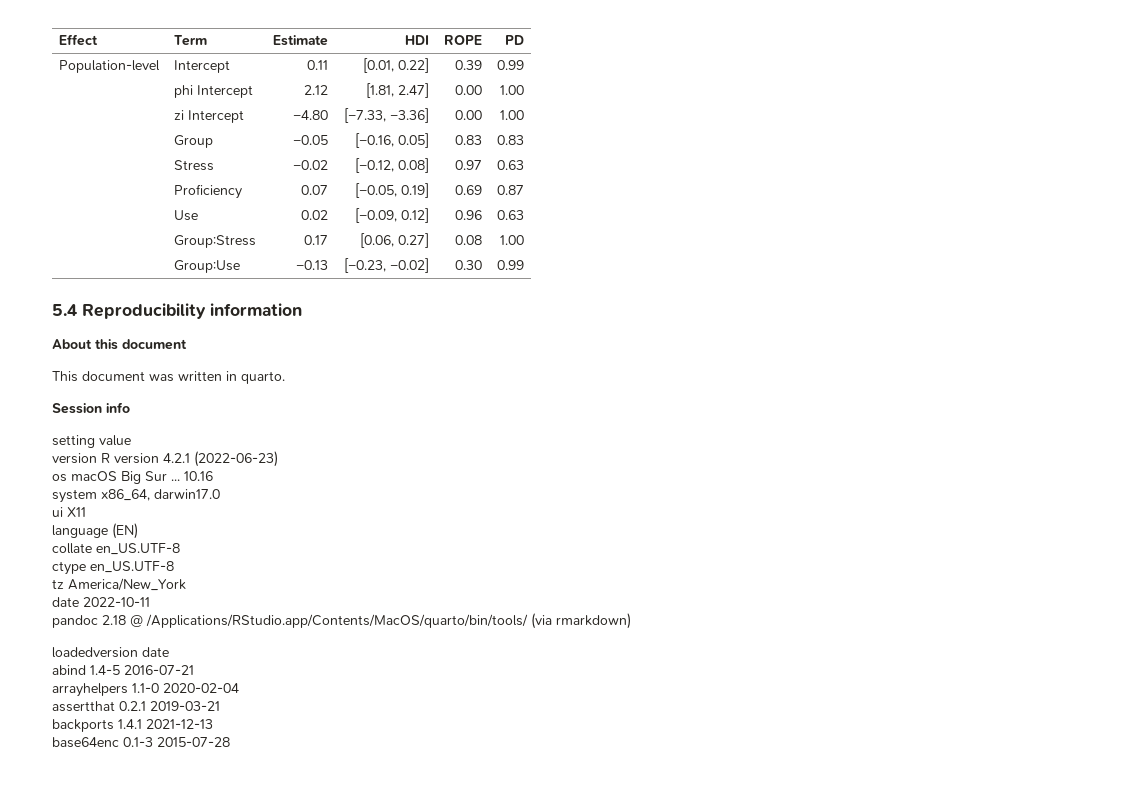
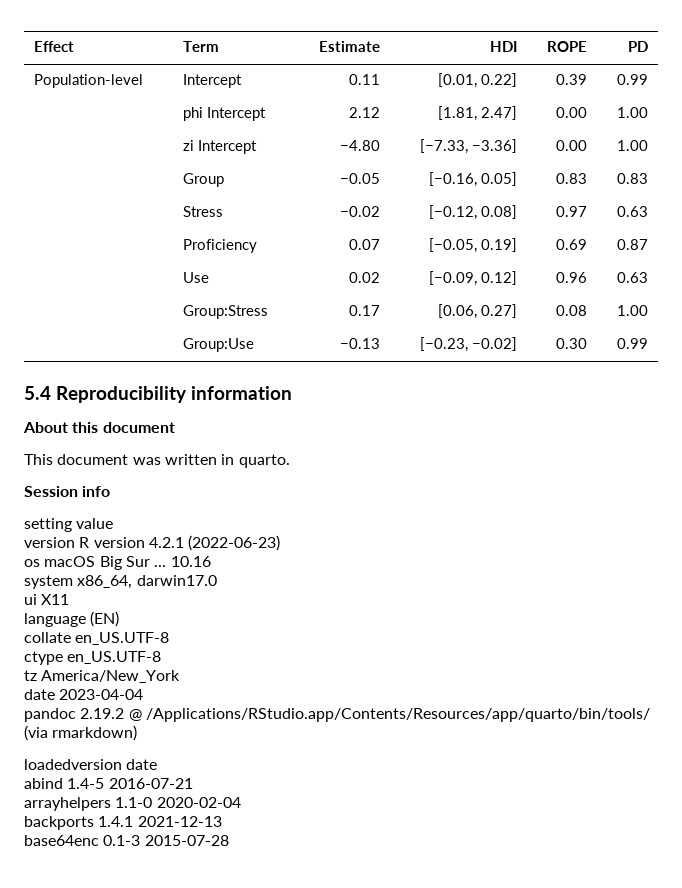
- date 2022-10-11
+ date 2023-04-04
- pandoc 2.18 @ /Applications/RStudio.app/Contents/MacOS/quarto/bin/tools/ (via rmarkdown)
+ pandoc 2.19.2 @ /Applications/RStudio.app/Contents/Resources/app/quarto/bin/tools/ (via rmarkdown)
- assertthat 0.2.1 2019-03-21

